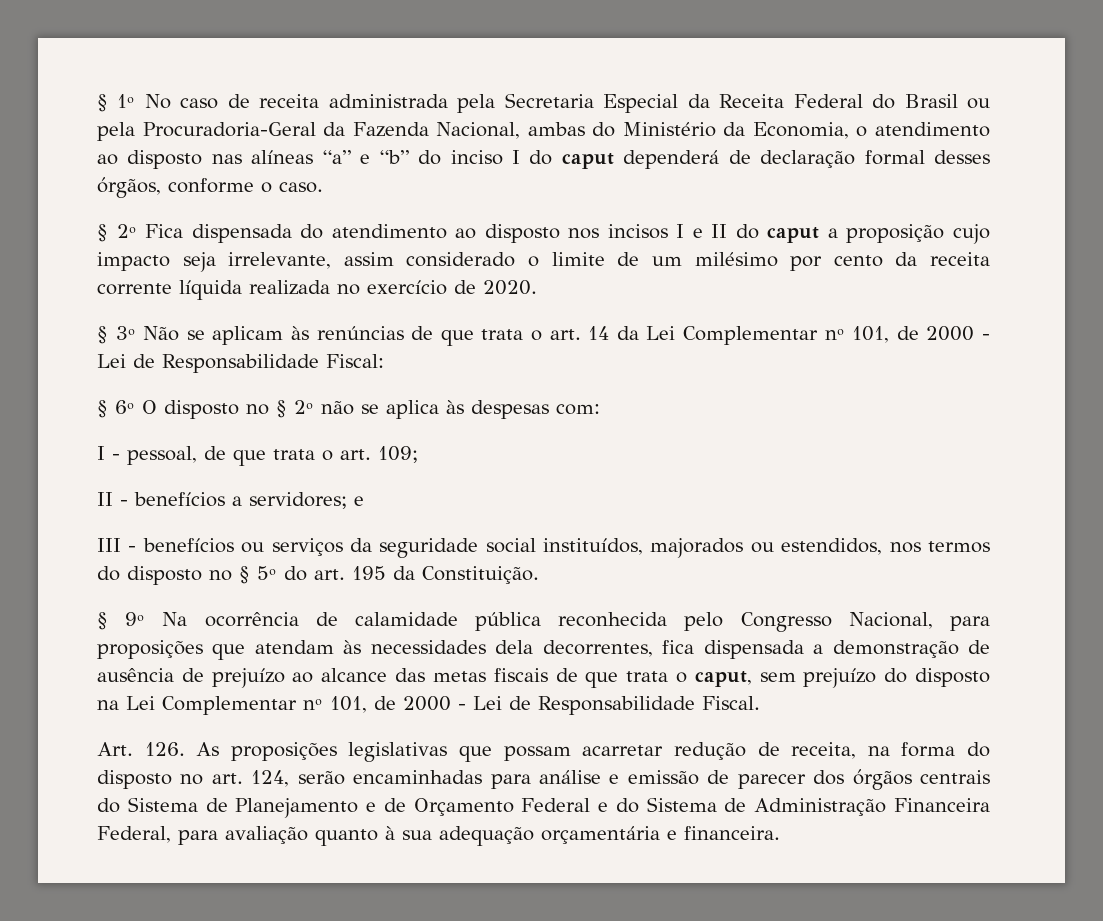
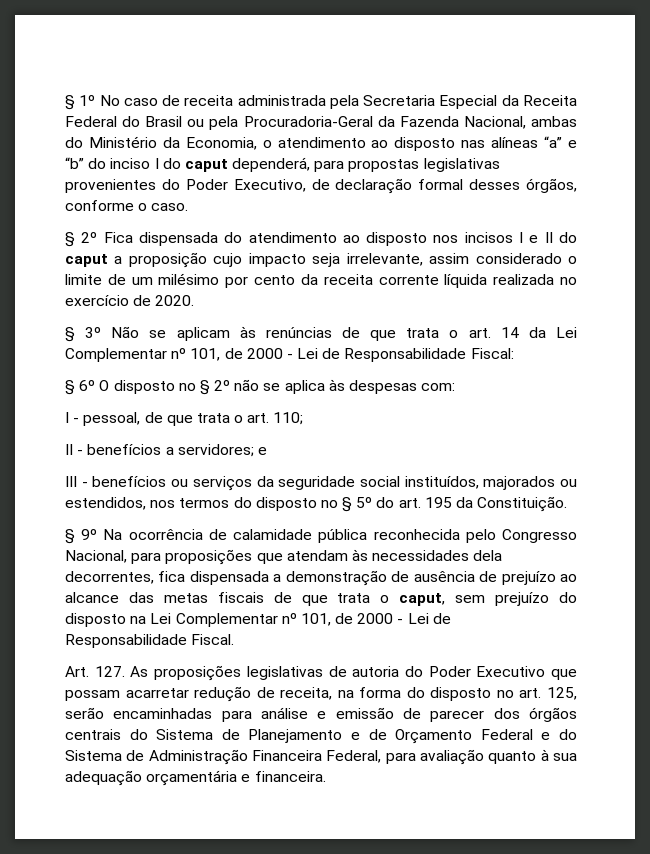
- § 1º No caso de receita administrada pela Secretaria Especial da Receita Federal do Brasil ou pela Procuradoria-Geral da Fazenda Nacional, ambas do Ministério da Economia, o atendimento ao disposto nas alíneas “a” e “b” do inciso I do caput dependerá de declaração formal desses órgãos, conforme o caso.
+ § 1º No caso de receita administrada pela Secretaria Especial da Receita Federal do Brasil ou pela Procuradoria-Geral da Fazenda Nacional, ambas do Ministério da Economia, o atendimento ao disposto nas alíneas “a” e “b” do inciso I do caput dependerá, para propostas legislativas provenientes do Poder Executivo, de declaração formal desses órgãos, conforme o caso.
- I - pessoal, de que trata o art. 109;
+ I - pessoal, de que trata o art. 110;
- Art. 126. As proposições legislativas que possam acarretar redução de receita, na forma do disposto no art. 124, serão encaminhadas para análise e emissão de parecer dos órgãos centrais do Sistema de Planejamento e de Orçamento Federal e do Sistema de Administração Financeira Federal, para avaliação quanto à sua adequação orçamentária e financeira.
+ Art. 127. As proposições legislativas de autoria do Poder Executivo que possam acarretar redução de receita, na forma do disposto no art. 125, serão encaminhadas para análise e emissão de parecer dos órgãos centrais do Sistema de Planejamento e de Orçamento Federal e do Sistema de Administração Financeira Federal, para avaliação quanto à sua adequação orçamentária e financeira.

